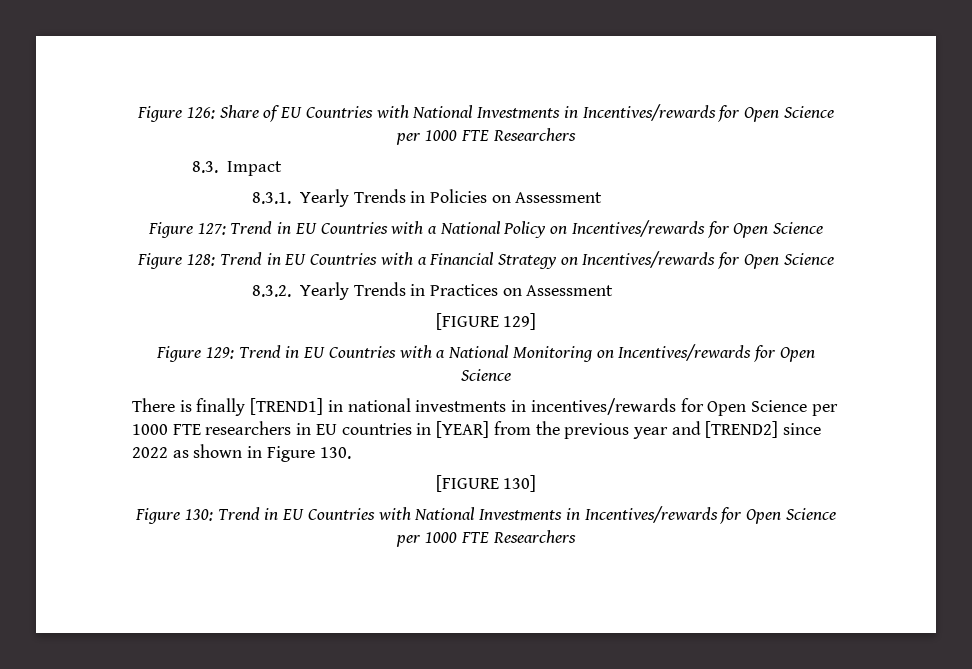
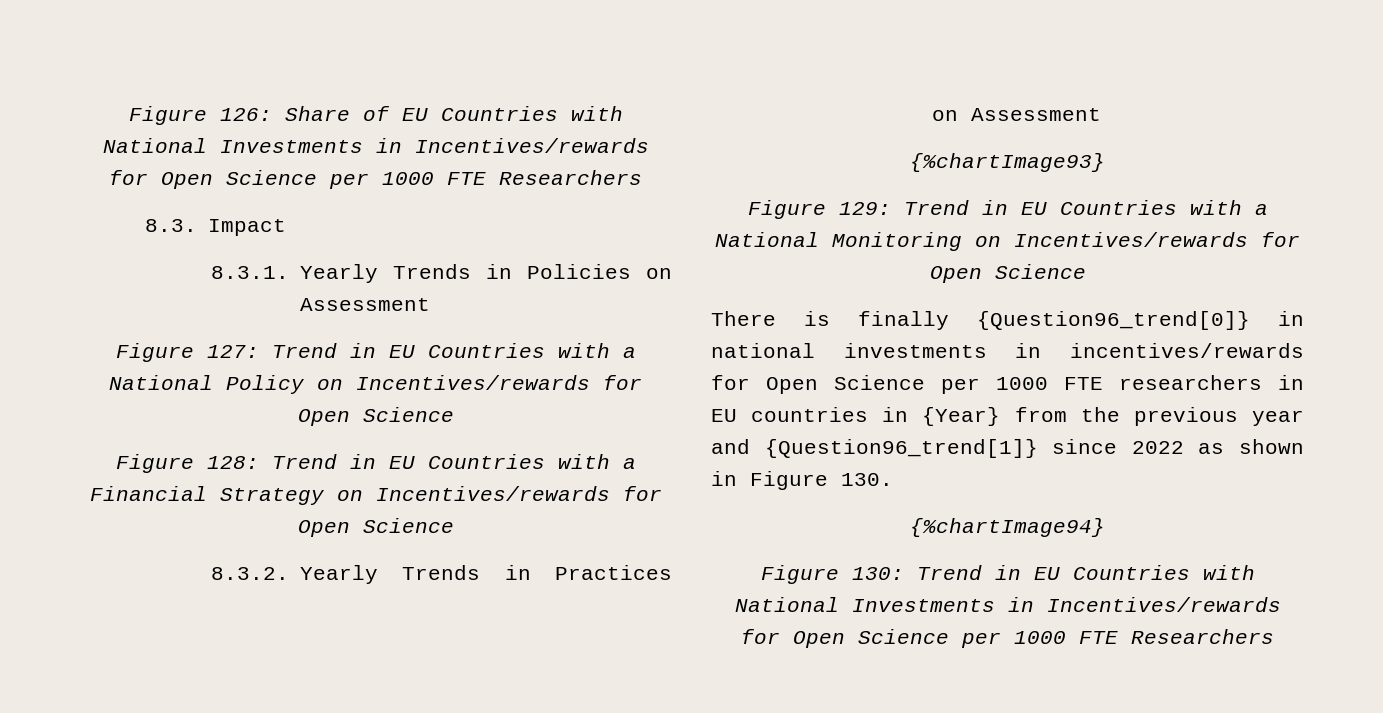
- [FIGURE 129]
+ {%chartImage93}
- There is finally [TREND1] in national investments in incentives/rewards for Open Science per 1000 FTE researchers in EU countries in [YEAR] from the previous year and [TREND2] since 2022 as shown in Figure 130.
+ There is finally {Question96_trend[0]} in national investments in incentives/rewards for Open Science per 1000 FTE researchers in EU countries in {Year} from the previous year and {Question96_trend[1]} since 2022 as shown in Figure 130.
- [FIGURE 130]
+ {%chartImage94}

